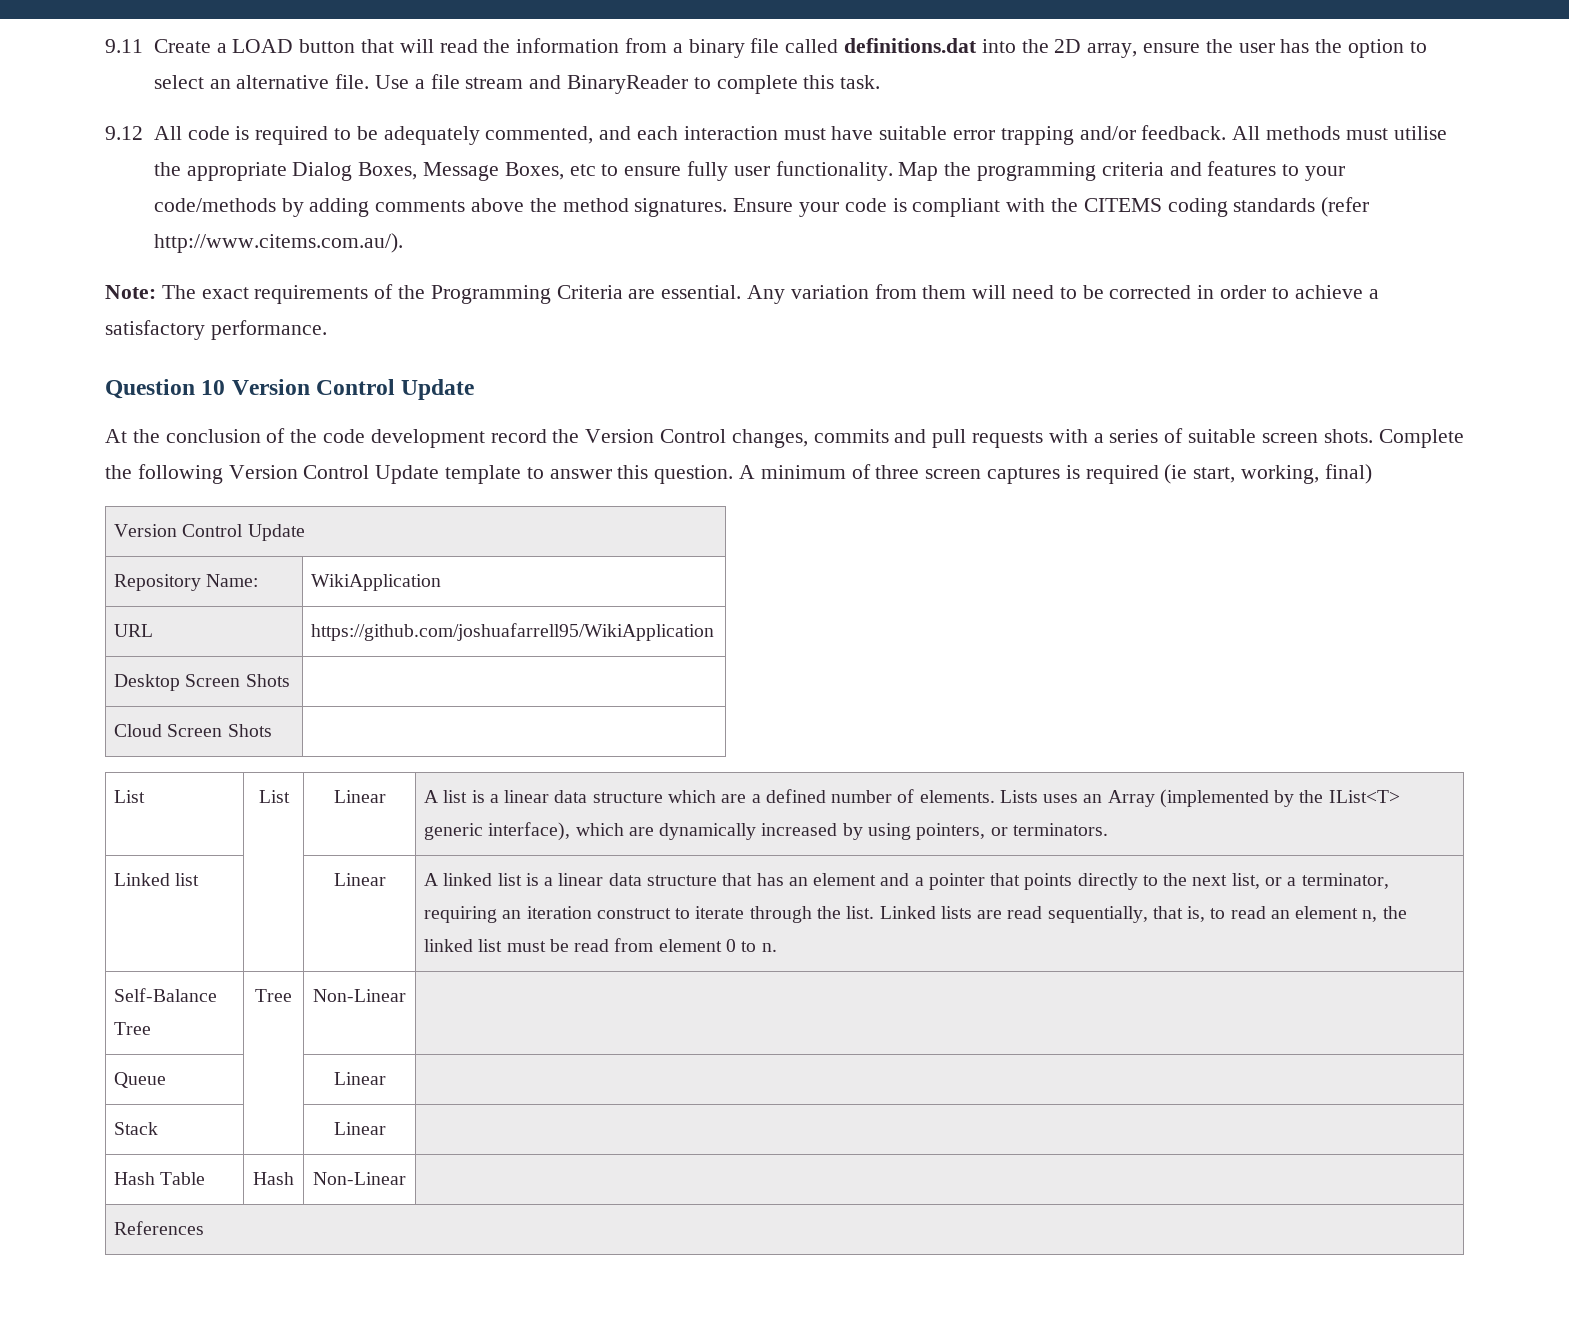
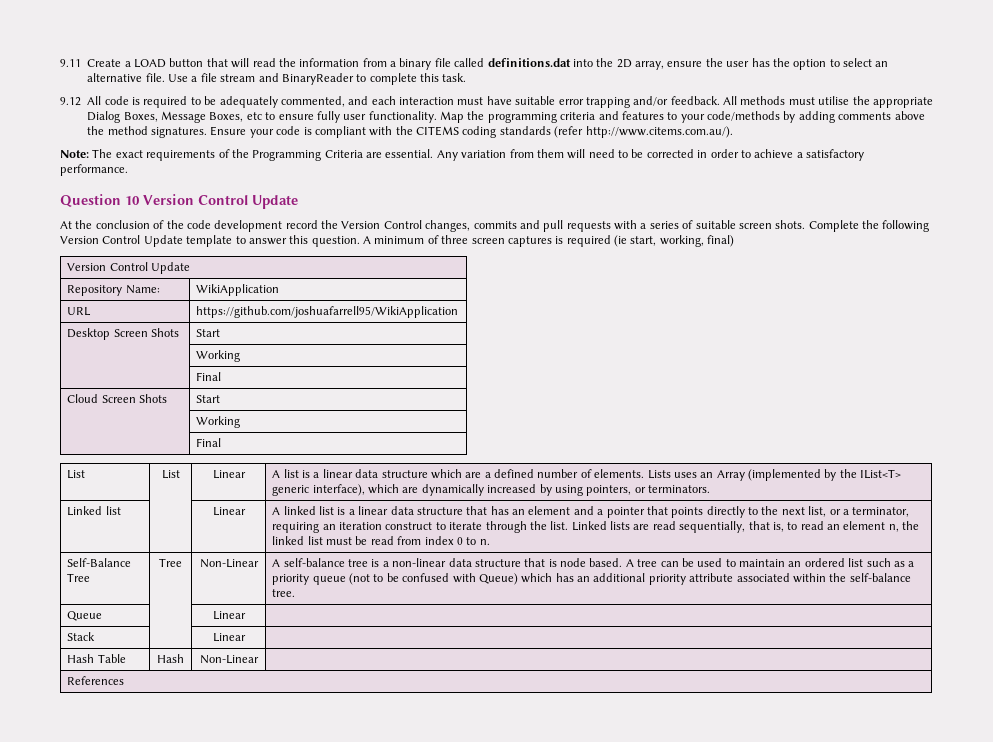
- Desktop Screen Shots |
+ Desktop Screen Shots | Start
+ | Working
+ | Final
- Cloud Screen Shots |
+ Cloud Screen Shots | Start
+ | Working
+ | Final
- Linked lists are read sequentially, that is, to read an element n, the linked list must be read from element 0 to n.
+ Linked lists are read sequentially, that is, to read an element n, the linked list must be read from index 0 to n.
+ A self-balance tree is a non-linear data structure that is node based. A tree can be used to maintain an ordered list such as a priority queue (not to be confused with Queue) which has an additional priority attribute associated within the self-balance tree.

